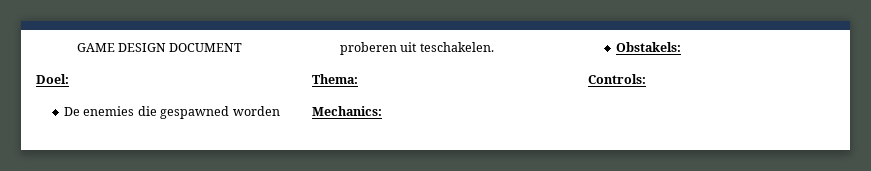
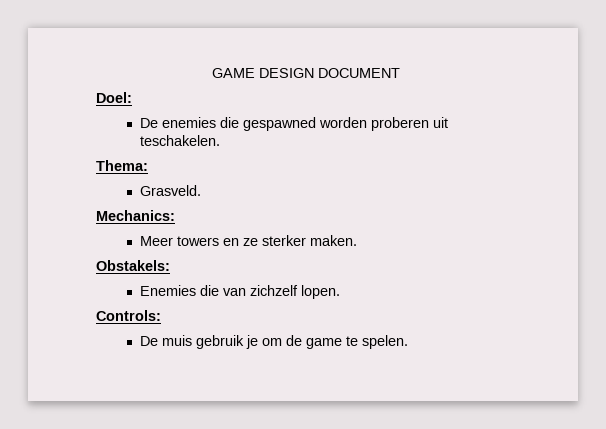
+ Grasveld.
+ Meer towers en ze sterker maken.
  Obstakels:
+ Enemies die van zichzelf lopen.
  Controls:
+ De muis gebruik je om de game te spelen.

